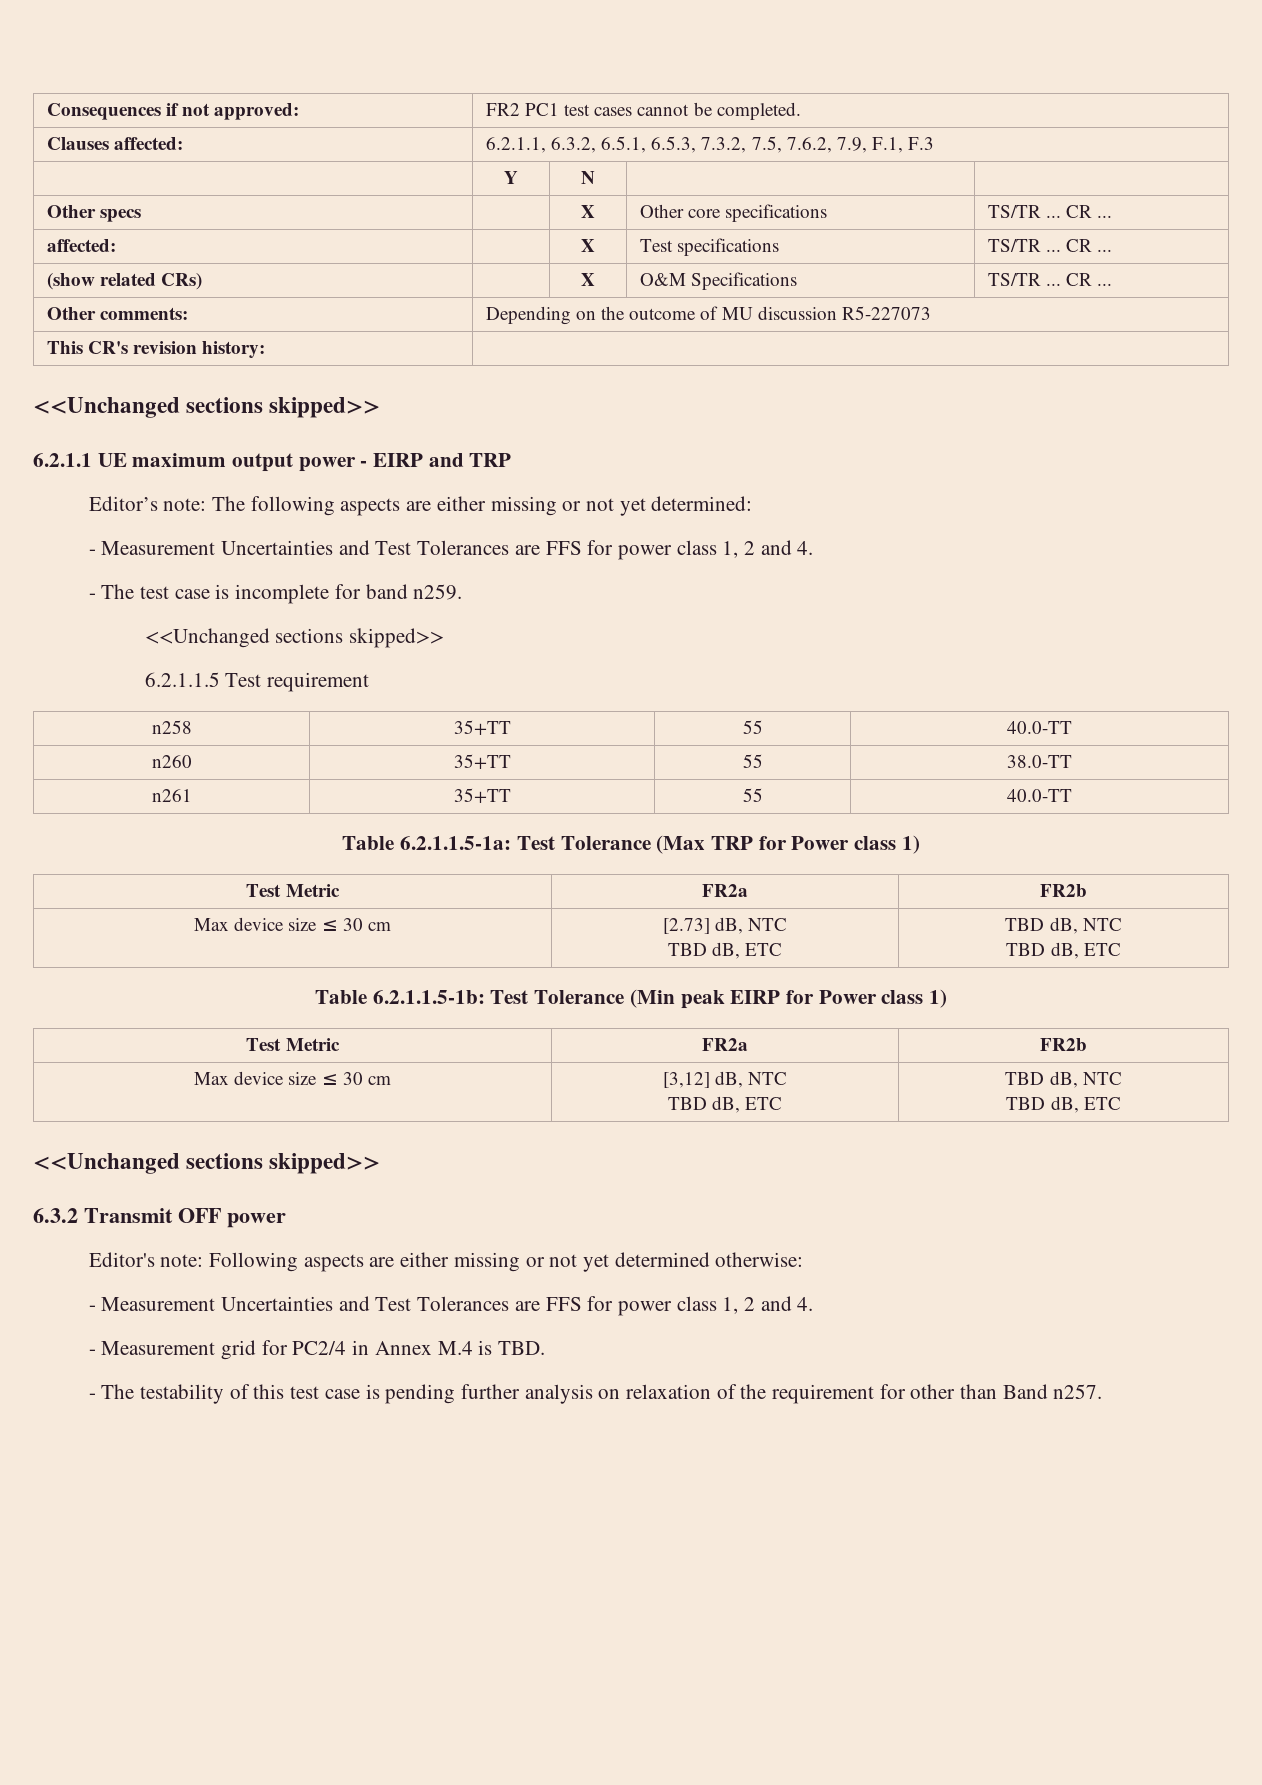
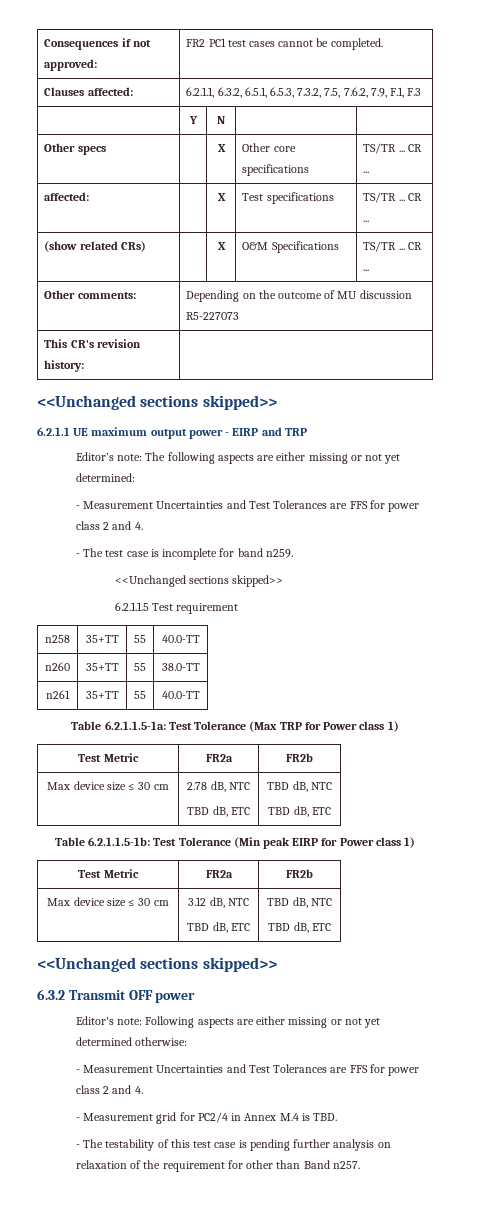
  Editor’s note: The following aspects are either missing or not yet determined:
- - Measurement Uncertainties and Test Tolerances are FFS for power class 1, 2 and 4.
+ - Measurement Uncertainties and Test Tolerances are FFS for power class 2 and 4.
- Max device size ≤ 30 cm | [2.73] dB, NTC
+ Max device size ≤ 30 cm | 2.78 dB, NTC
- Max device size ≤ 30 cm | [3,12] dB, NTC
+ Max device size ≤ 30 cm | 3.12 dB, NTC
  Editor's note: Following aspects are either missing or not yet determined otherwise:
- - Measurement Uncertainties and Test Tolerances are FFS for power class 1, 2 and 4.
+ - Measurement Uncertainties and Test Tolerances are FFS for power class 2 and 4.

